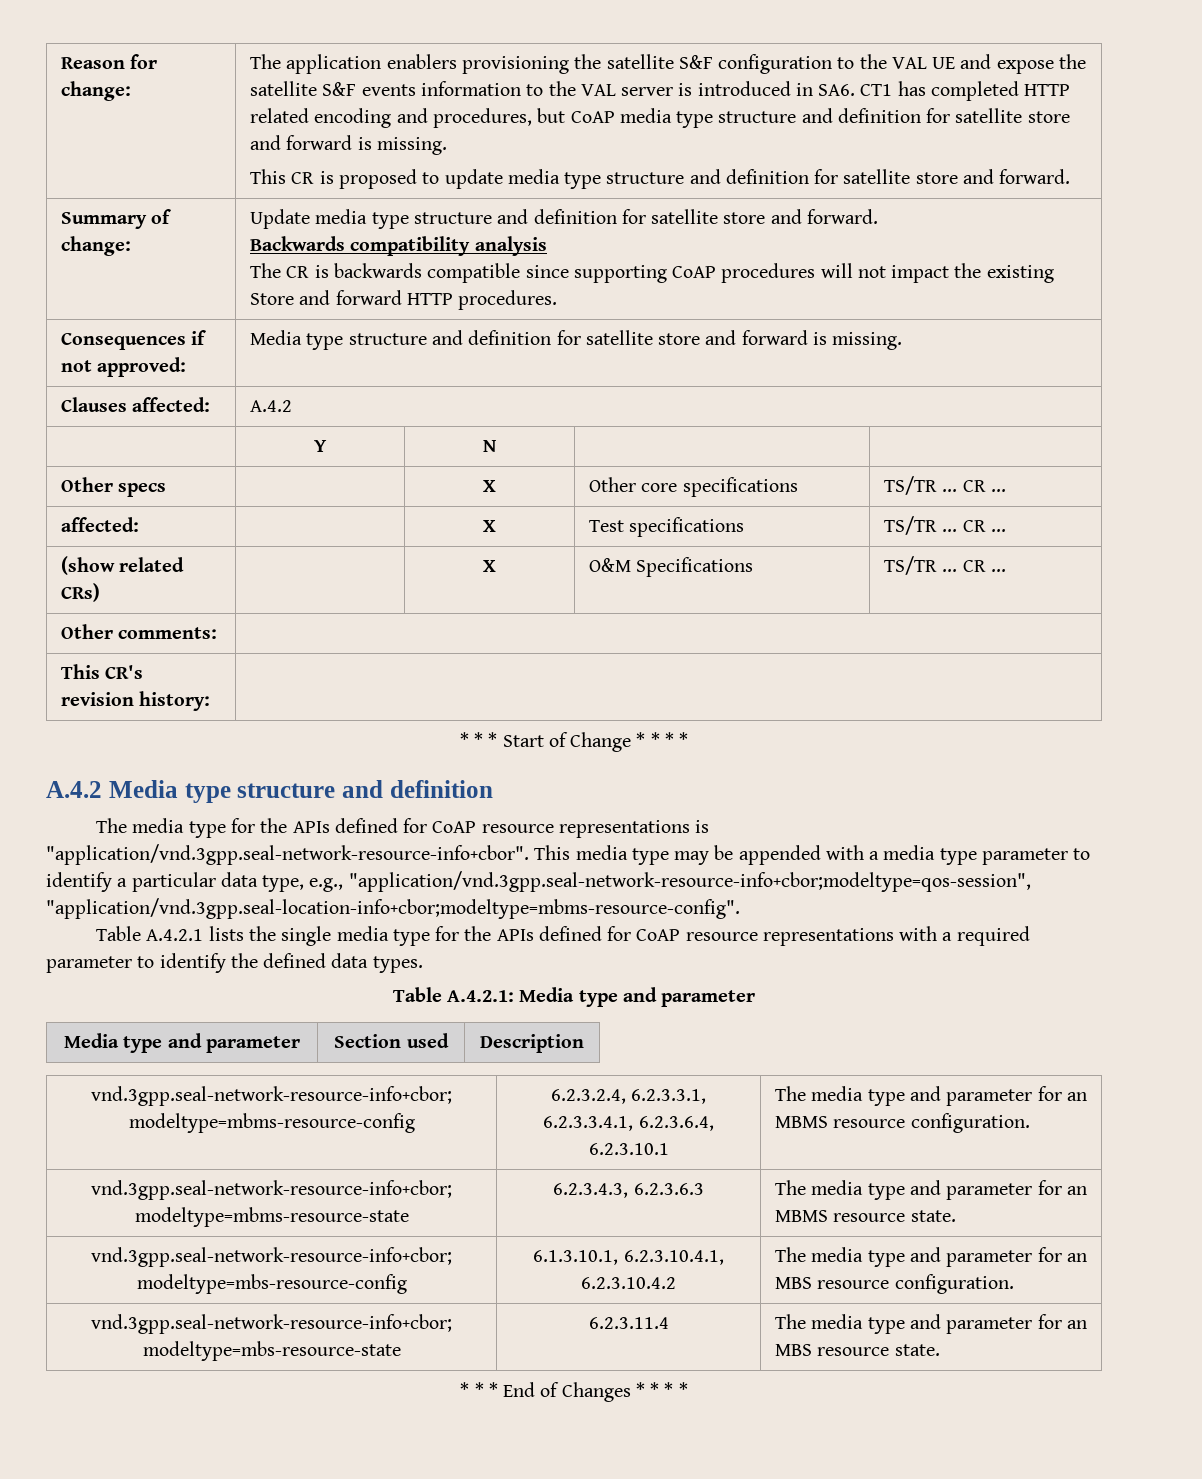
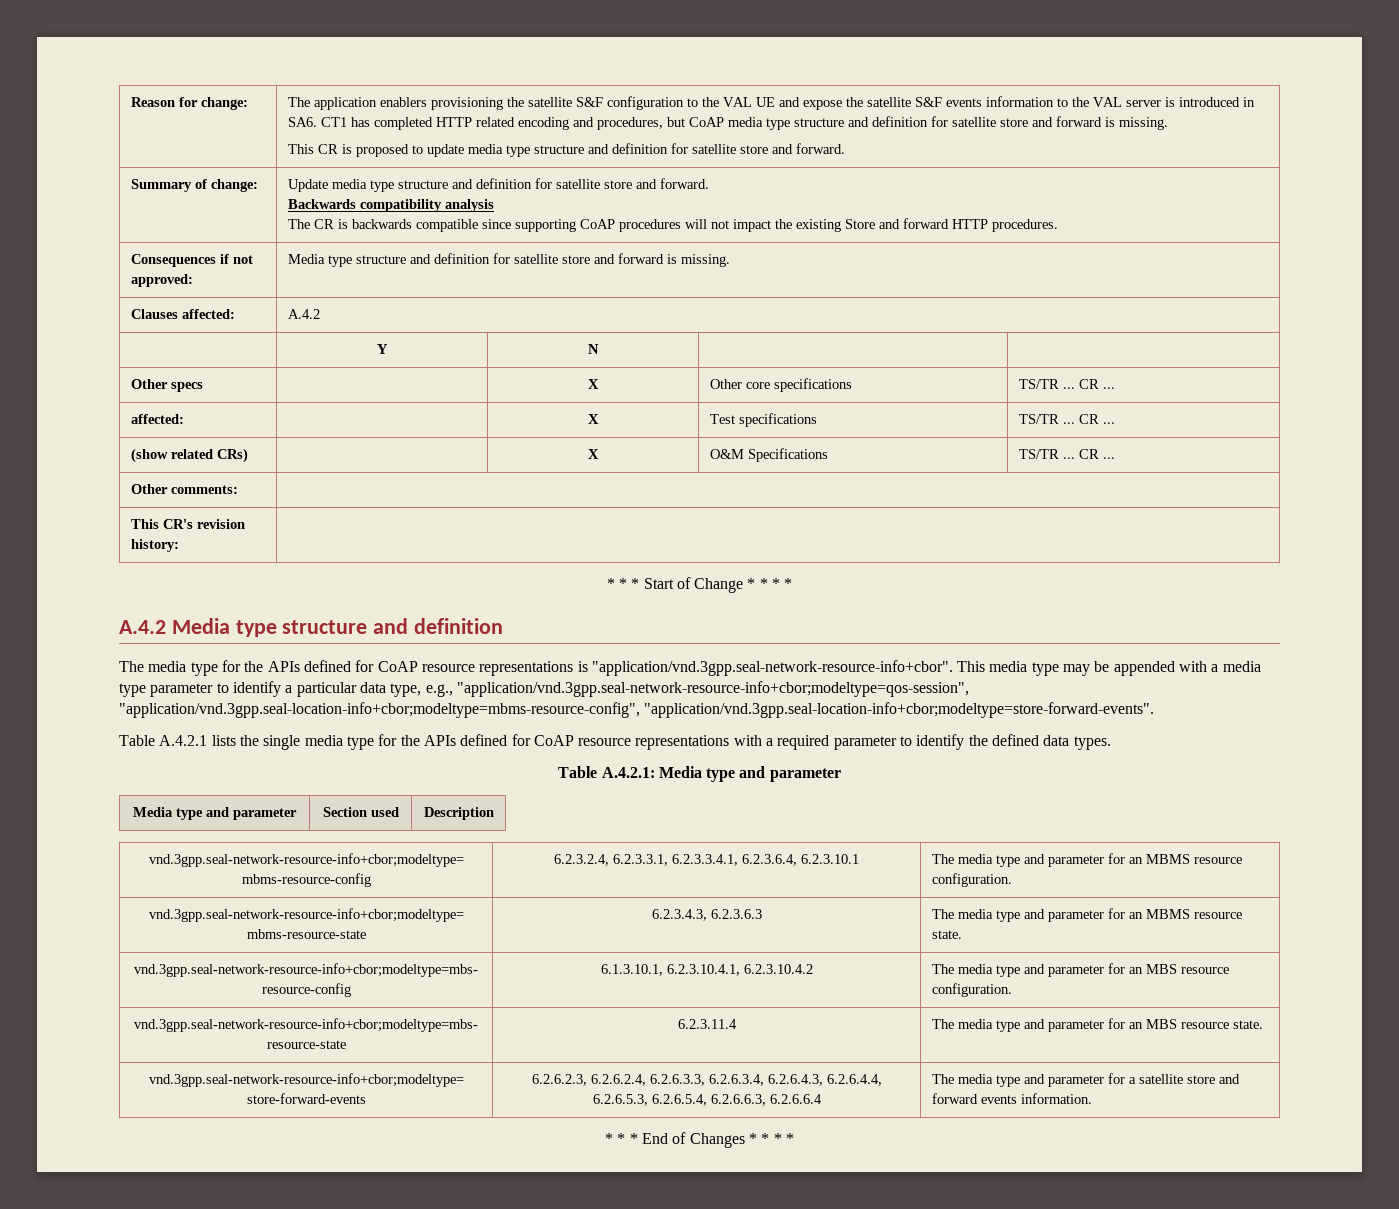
- The media type for the APIs defined for CoAP resource representations is "application/vnd.3gpp.seal-network-resource-info+cbor". This media type may be appended with a media type parameter to identify a particular data type, e.g., "application/vnd.3gpp.seal-network-resource-info+cbor;modeltype=qos-session", "application/vnd.3gpp.seal-location-info+cbor;modeltype=mbms-resource-config".
+ The media type for the APIs defined for CoAP resource representations is "application/vnd.3gpp.seal-network-resource-info+cbor". This media type may be appended with a media type parameter to identify a particular data type, e.g., "application/vnd.3gpp.seal-network-resource-info+cbor;modeltype=qos-session", "application/vnd.3gpp.seal-location-info+cbor;modeltype=mbms-resource-config", "application/vnd.3gpp.seal-location-info+cbor;modeltype=store-forward-events".
+ vnd.3gpp.seal-network-resource-info+cbor;modeltype= store-forward-events | 6.2.6.2.3, 6.2.6.2.4, 6.2.6.3.3, 6.2.6.3.4, 6.2.6.4.3, 6.2.6.4.4, 6.2.6.5.3, 6.2.6.5.4, 6.2.6.6.3, 6.2.6.6.4 | The media type and parameter for a satellite store and forward events information.

